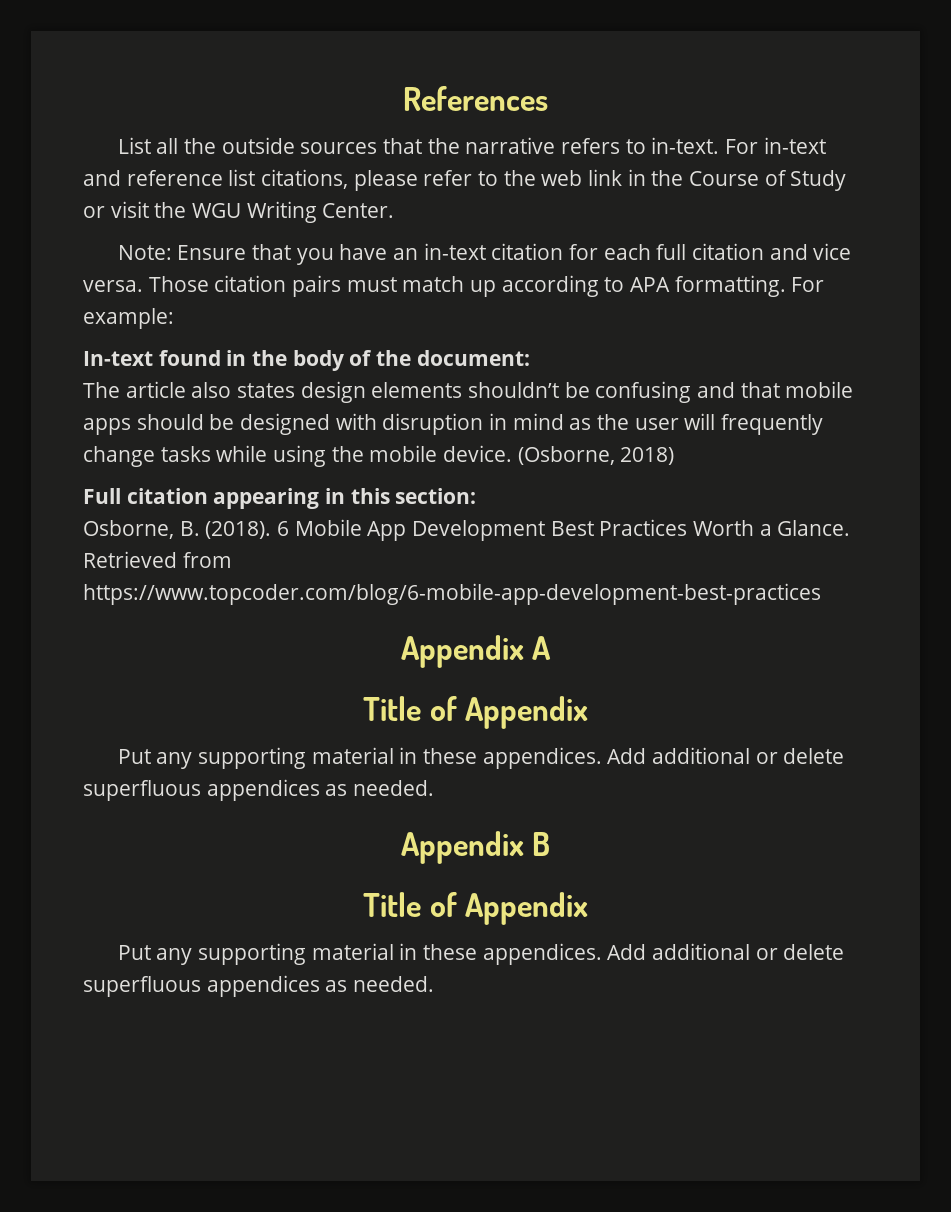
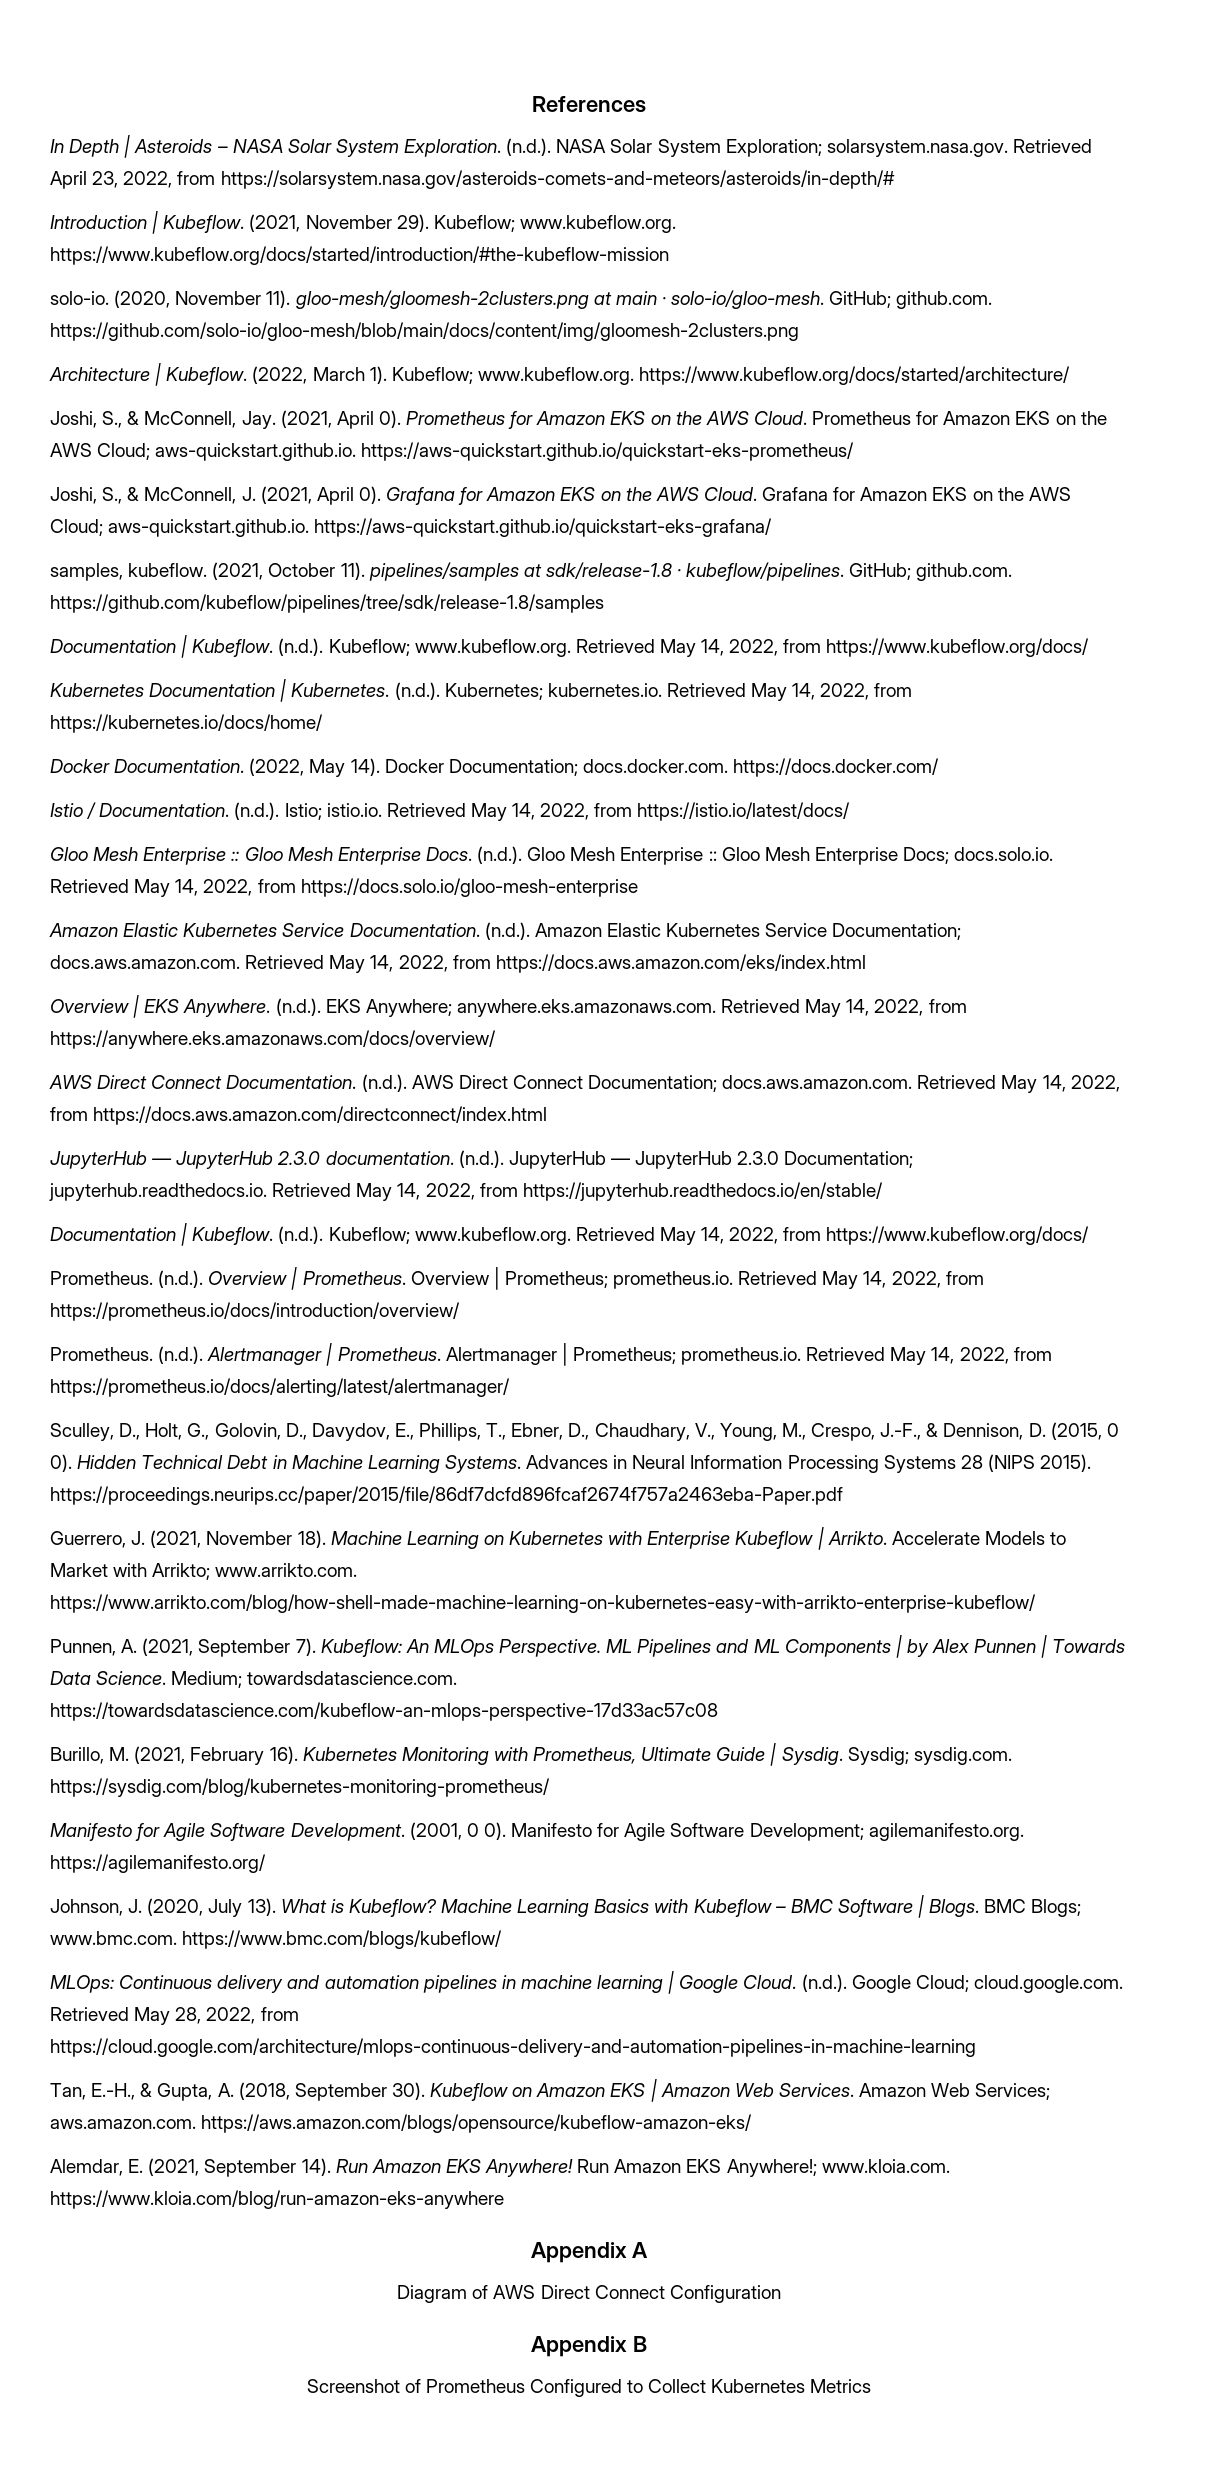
- List all the outside sources that the narrative refers to in-text. For in-text and reference list citations, please refer to the web link in the Course of Study or visit the WGU Writing Center.
- Note: Ensure that you have an in-text citation for each full citation and vice versa. Those citation pairs must match up according to APA formatting. For example:
- In-text found in the body of the document:
- The article also states design elements shouldn’t be confusing and that mobile apps should be designed with disruption in mind as the user will frequently change tasks while using the mobile device. (Osborne, 2018)
- Full citation appearing in this section:
- Osborne, B. (2018). 6 Mobile App Development Best Practices Worth a Glance. Retrieved from https://www.topcoder.com/blog/6-mobile-app-development-best-practices
+ In Depth | Asteroids – NASA Solar System Exploration. (n.d.). NASA Solar System Exploration; solarsystem.nasa.gov. Retrieved April 23, 2022, from https://solarsystem.nasa.gov/asteroids-comets-and-meteors/asteroids/in-depth/#
+ Introduction | Kubeflow. (2021, November 29). Kubeflow; www.kubeflow.org. https://www.kubeflow.org/docs/started/introduction/#the-kubeflow-mission
+ solo-io. (2020, November 11). gloo-mesh/gloomesh-2clusters.png at main · solo-io/gloo-mesh. GitHub; github.com. https://github.com/solo-io/gloo-mesh/blob/main/docs/content/img/gloomesh-2clusters.png
+ Architecture | Kubeflow. (2022, March 1). Kubeflow; www.kubeflow.org. https://www.kubeflow.org/docs/started/architecture/
+ Joshi, S., & McConnell, Jay. (2021, April 0). Prometheus for Amazon EKS on the AWS Cloud. Prometheus for Amazon EKS on the AWS Cloud; aws-quickstart.github.io. https://aws-quickstart.github.io/quickstart-eks-prometheus/
+ Joshi, S., & McConnell, J. (2021, April 0). Grafana for Amazon EKS on the AWS Cloud. Grafana for Amazon EKS on the AWS Cloud; aws-quickstart.github.io. https://aws-quickstart.github.io/quickstart-eks-grafana/
+ samples, kubeflow. (2021, October 11). pipelines/samples at sdk/release-1.8 · kubeflow/pipelines. GitHub; github.com. https://github.com/kubeflow/pipelines/tree/sdk/release-1.8/samples
+ Documentation | Kubeflow. (n.d.). Kubeflow; www.kubeflow.org. Retrieved May 14, 2022, from https://www.kubeflow.org/docs/
+ Kubernetes Documentation | Kubernetes. (n.d.). Kubernetes; kubernetes.io. Retrieved May 14, 2022, from https://kubernetes.io/docs/home/
+ Docker Documentation. (2022, May 14). Docker Documentation; docs.docker.com. https://docs.docker.com/
+ Istio / Documentation. (n.d.). Istio; istio.io. Retrieved May 14, 2022, from https://istio.io/latest/docs/
+ Gloo Mesh Enterprise :: Gloo Mesh Enterprise Docs. (n.d.). Gloo Mesh Enterprise :: Gloo Mesh Enterprise Docs; docs.solo.io. Retrieved May 14, 2022, from https://docs.solo.io/gloo-mesh-enterprise
+ Amazon Elastic Kubernetes Service Documentation. (n.d.). Amazon Elastic Kubernetes Service Documentation; docs.aws.amazon.com. Retrieved May 14, 2022, from https://docs.aws.amazon.com/eks/index.html
+ Overview | EKS Anywhere. (n.d.). EKS Anywhere; anywhere.eks.amazonaws.com. Retrieved May 14, 2022, from https://anywhere.eks.amazonaws.com/docs/overview/
+ AWS Direct Connect Documentation. (n.d.). AWS Direct Connect Documentation; docs.aws.amazon.com. Retrieved May 14, 2022, from https://docs.aws.amazon.com/directconnect/index.html
+ JupyterHub — JupyterHub 2.3.0 documentation. (n.d.). JupyterHub — JupyterHub 2.3.0 Documentation; jupyterhub.readthedocs.io. Retrieved May 14, 2022, from https://jupyterhub.readthedocs.io/en/stable/
+ Documentation | Kubeflow. (n.d.). Kubeflow; www.kubeflow.org. Retrieved May 14, 2022, from https://www.kubeflow.org/docs/
+ Prometheus. (n.d.). Overview | Prometheus. Overview | Prometheus; prometheus.io. Retrieved May 14, 2022, from https://prometheus.io/docs/introduction/overview/
+ Prometheus. (n.d.). Alertmanager | Prometheus. Alertmanager | Prometheus; prometheus.io. Retrieved May 14, 2022, from https://prometheus.io/docs/alerting/latest/alertmanager/
+ Sculley, D., Holt, G., Golovin, D., Davydov, E., Phillips, T., Ebner, D., Chaudhary, V., Young, M., Crespo, J.-F., & Dennison, D. (2015, 0 0). Hidden Technical Debt in Machine Learning Systems. Advances in Neural Information Processing Systems 28 (NIPS 2015). https://proceedings.neurips.cc/paper/2015/file/86df7dcfd896fcaf2674f757a2463eba-Paper.pdf
+ Guerrero, J. (2021, November 18). Machine Learning on Kubernetes with Enterprise Kubeflow | Arrikto. Accelerate Models to Market with Arrikto; www.arrikto.com. https://www.arrikto.com/blog/how-shell-made-machine-learning-on-kubernetes-easy-with-arrikto-enterprise-kubeflow/
+ Punnen, A. (2021, September 7). Kubeflow: An MLOps Perspective. ML Pipelines and ML Components | by Alex Punnen | Towards Data Science. Medium; towardsdatascience.com. https://towardsdatascience.com/kubeflow-an-mlops-perspective-17d33ac57c08
+ Burillo, M. (2021, February 16). Kubernetes Monitoring with Prometheus, Ultimate Guide | Sysdig. Sysdig; sysdig.com. https://sysdig.com/blog/kubernetes-monitoring-prometheus/
+ Manifesto for Agile Software Development. (2001, 0 0). Manifesto for Agile Software Development; agilemanifesto.org. https://agilemanifesto.org/
+ Johnson, J. (2020, July 13). What is Kubeflow? Machine Learning Basics with Kubeflow – BMC Software | Blogs. BMC Blogs; www.bmc.com. https://www.bmc.com/blogs/kubeflow/
+ MLOps: Continuous delivery and automation pipelines in machine learning | Google Cloud. (n.d.). Google Cloud; cloud.google.com. Retrieved May 28, 2022, from https://cloud.google.com/architecture/mlops-continuous-delivery-and-automation-pipelines-in-machine-learning
+ Tan, E.-H., & Gupta, A. (2018, September 30). Kubeflow on Amazon EKS | Amazon Web Services. Amazon Web Services; aws.amazon.com. https://aws.amazon.com/blogs/opensource/kubeflow-amazon-eks/
+ Alemdar, E. (2021, September 14). Run Amazon EKS Anywhere! Run Amazon EKS Anywhere!; www.kloia.com. https://www.kloia.com/blog/run-amazon-eks-anywhere
  Appendix A
- Title of Appendix
- Put any supporting material in these appendices. Add additional or delete superfluous appendices as needed.
+ Diagram of AWS Direct Connect Configuration
  Appendix B
- Title of Appendix
- Put any supporting material in these appendices. Add additional or delete superfluous appendices as needed.
+ Screenshot of Prometheus Configured to Collect Kubernetes Metrics

